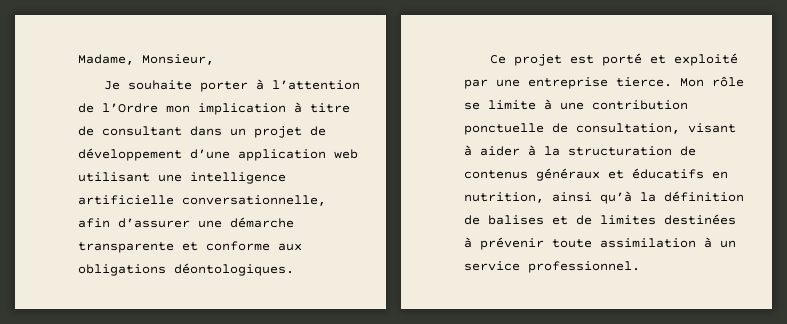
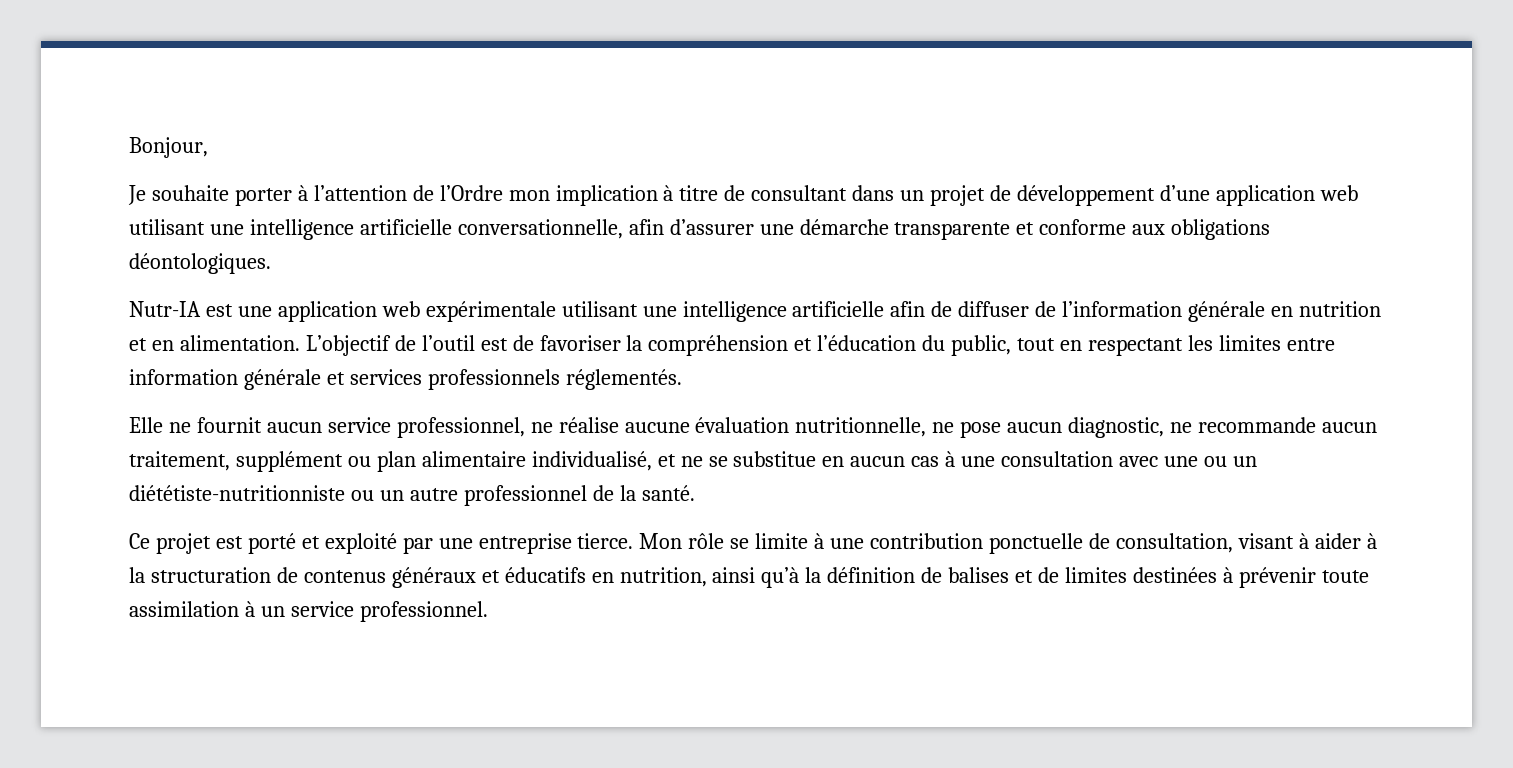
- Madame, Monsieur,
+ Bonjour,
+ Nutr-IA est une application web expérimentale utilisant une intelligence artificielle afin de diffuser de l’information générale en nutrition et en alimentation. L’objectif de l’outil est de favoriser la compréhension et l’éducation du public, tout en respectant les limites entre information générale et services professionnels réglementés.
+ Elle ne fournit aucun service professionnel, ne réalise aucune évaluation nutritionnelle, ne pose aucun diagnostic, ne recommande aucun traitement, supplément ou plan alimentaire individualisé, et ne se substitue en aucun cas à une consultation avec une ou un diététiste-nutritionniste ou un autre professionnel de la santé.

